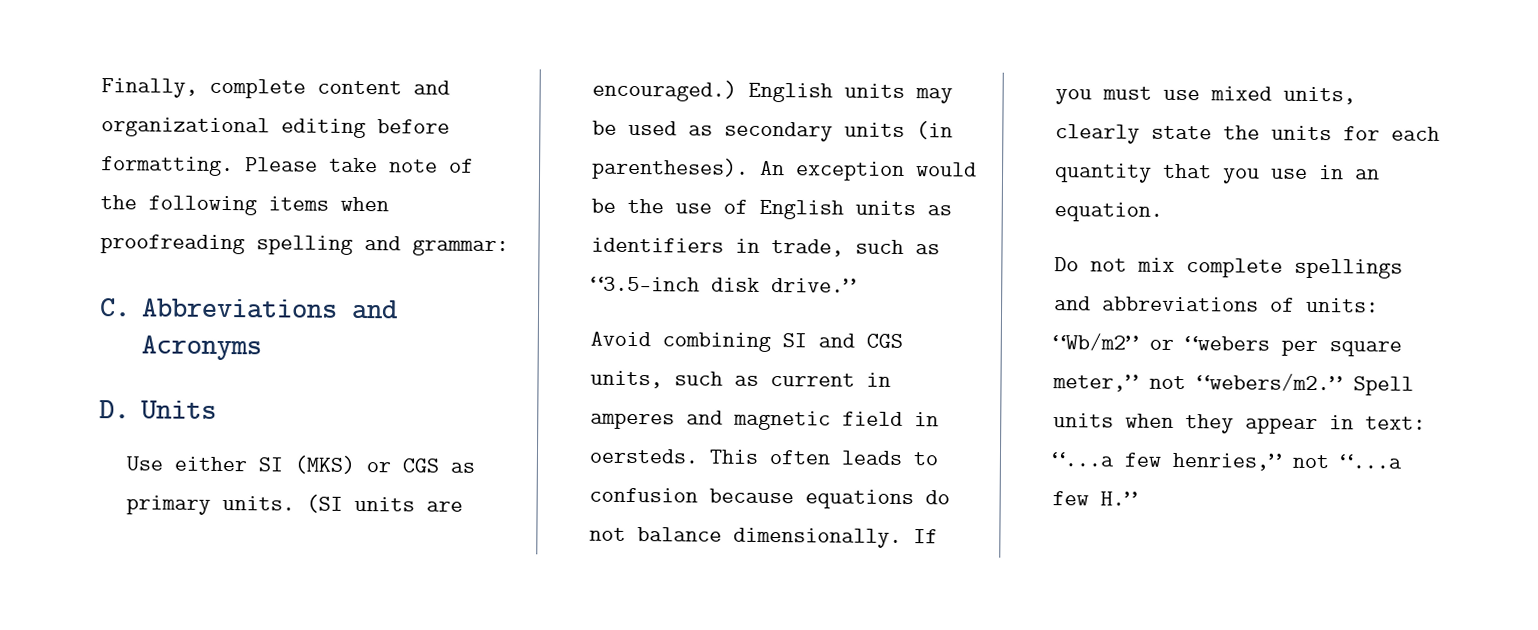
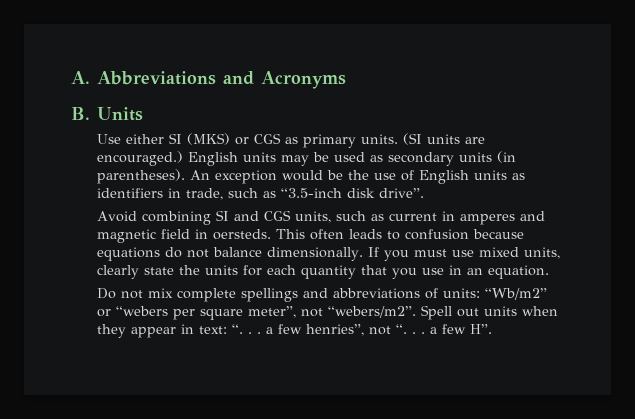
- Finally, complete content and organizational editing before formatting. Please take note of the following items when proofreading spelling and grammar:
- C. Abbreviations and Acronyms
+ A. Abbreviations and Acronyms
- D. Units
+ B. Units
- An exception would be the use of English units as identifiers in trade, such as “3.5-inch disk drive.”
+ An exception would be the use of English units as identifiers in trade, such as “3.5-inch disk drive”.
- Do not mix complete spellings and abbreviations of units: “Wb/m2” or “webers per square meter,” not “webers/m2.” Spell units when they appear in text: “...a few henries,” not “...a few H.”
+ Do not mix complete spellings and abbreviations of units: “Wb/m2” or “webers per square meter”, not “webers/m2”. Spell out units when they appear in text: “. . . a few henries”, not “. . . a few H”.

